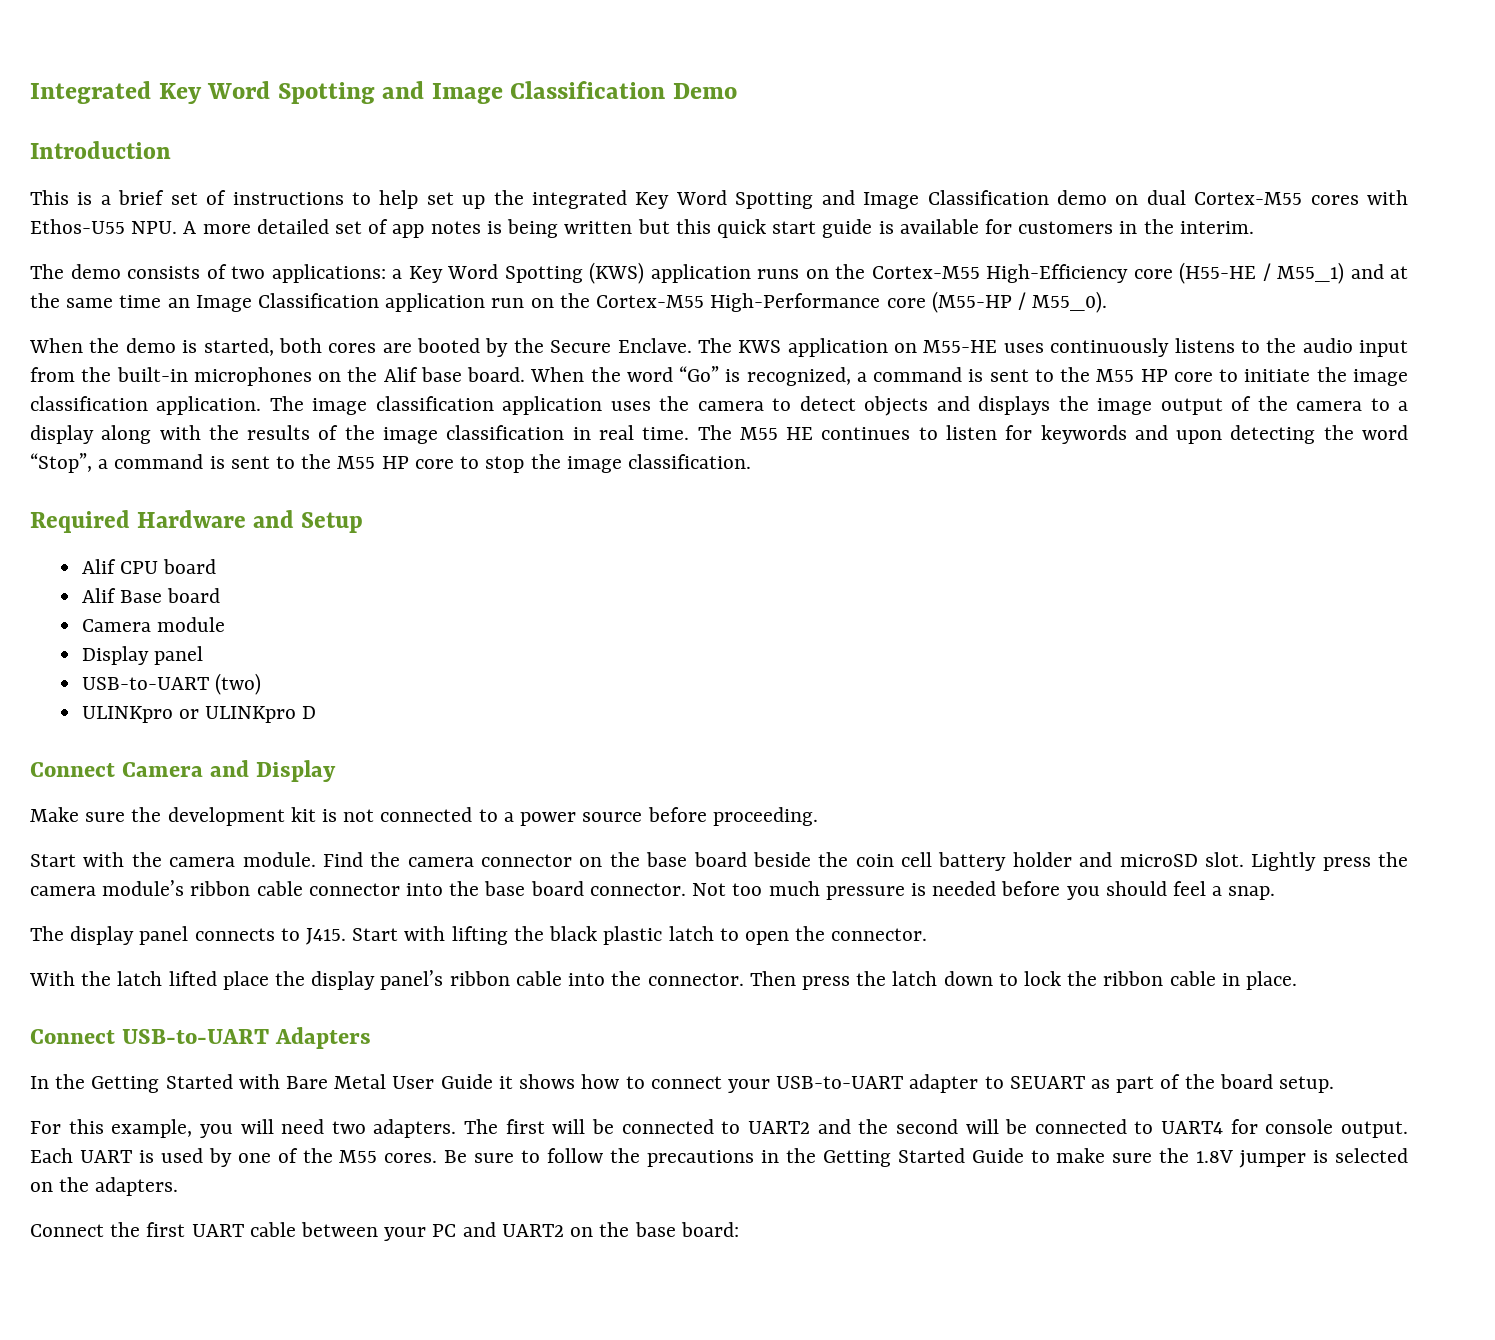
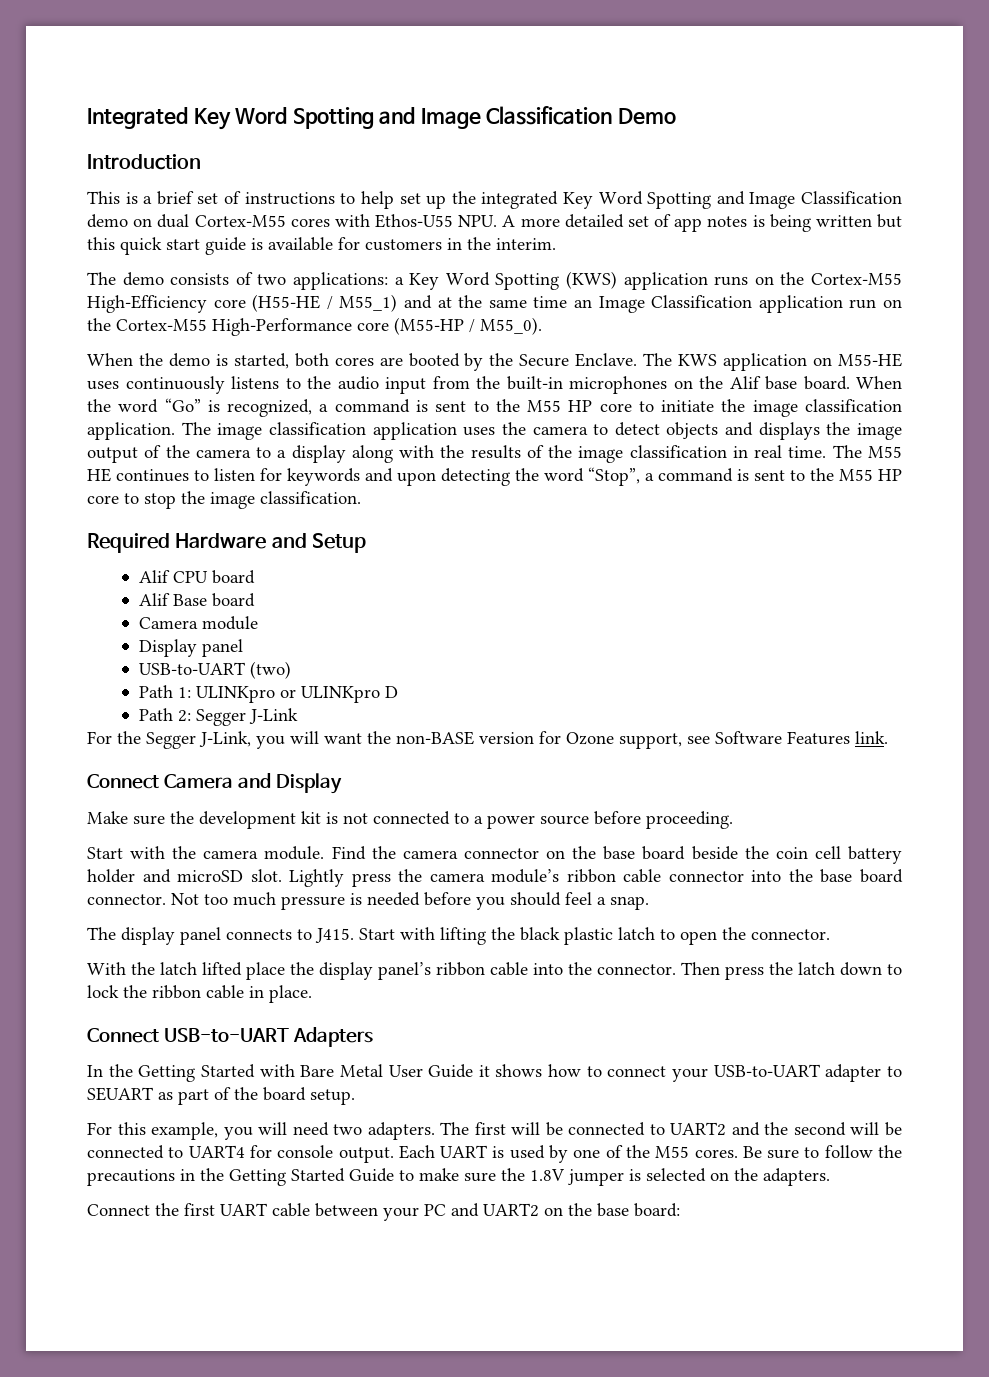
- ULINKpro or ULINKpro D
+ Path 1: ULINKpro or ULINKpro D
+ Path 2: Segger J-Link
+ For the Segger J-Link, you will want the non-BASE version for Ozone support, see Software Features link.

